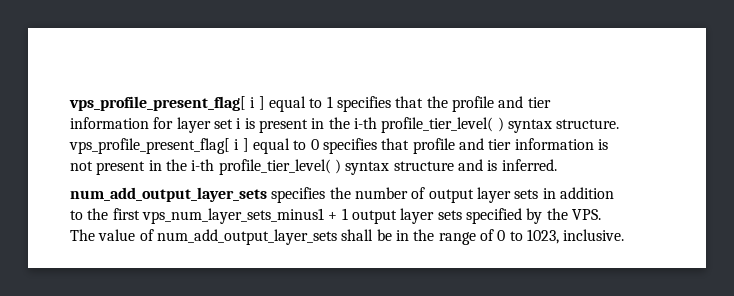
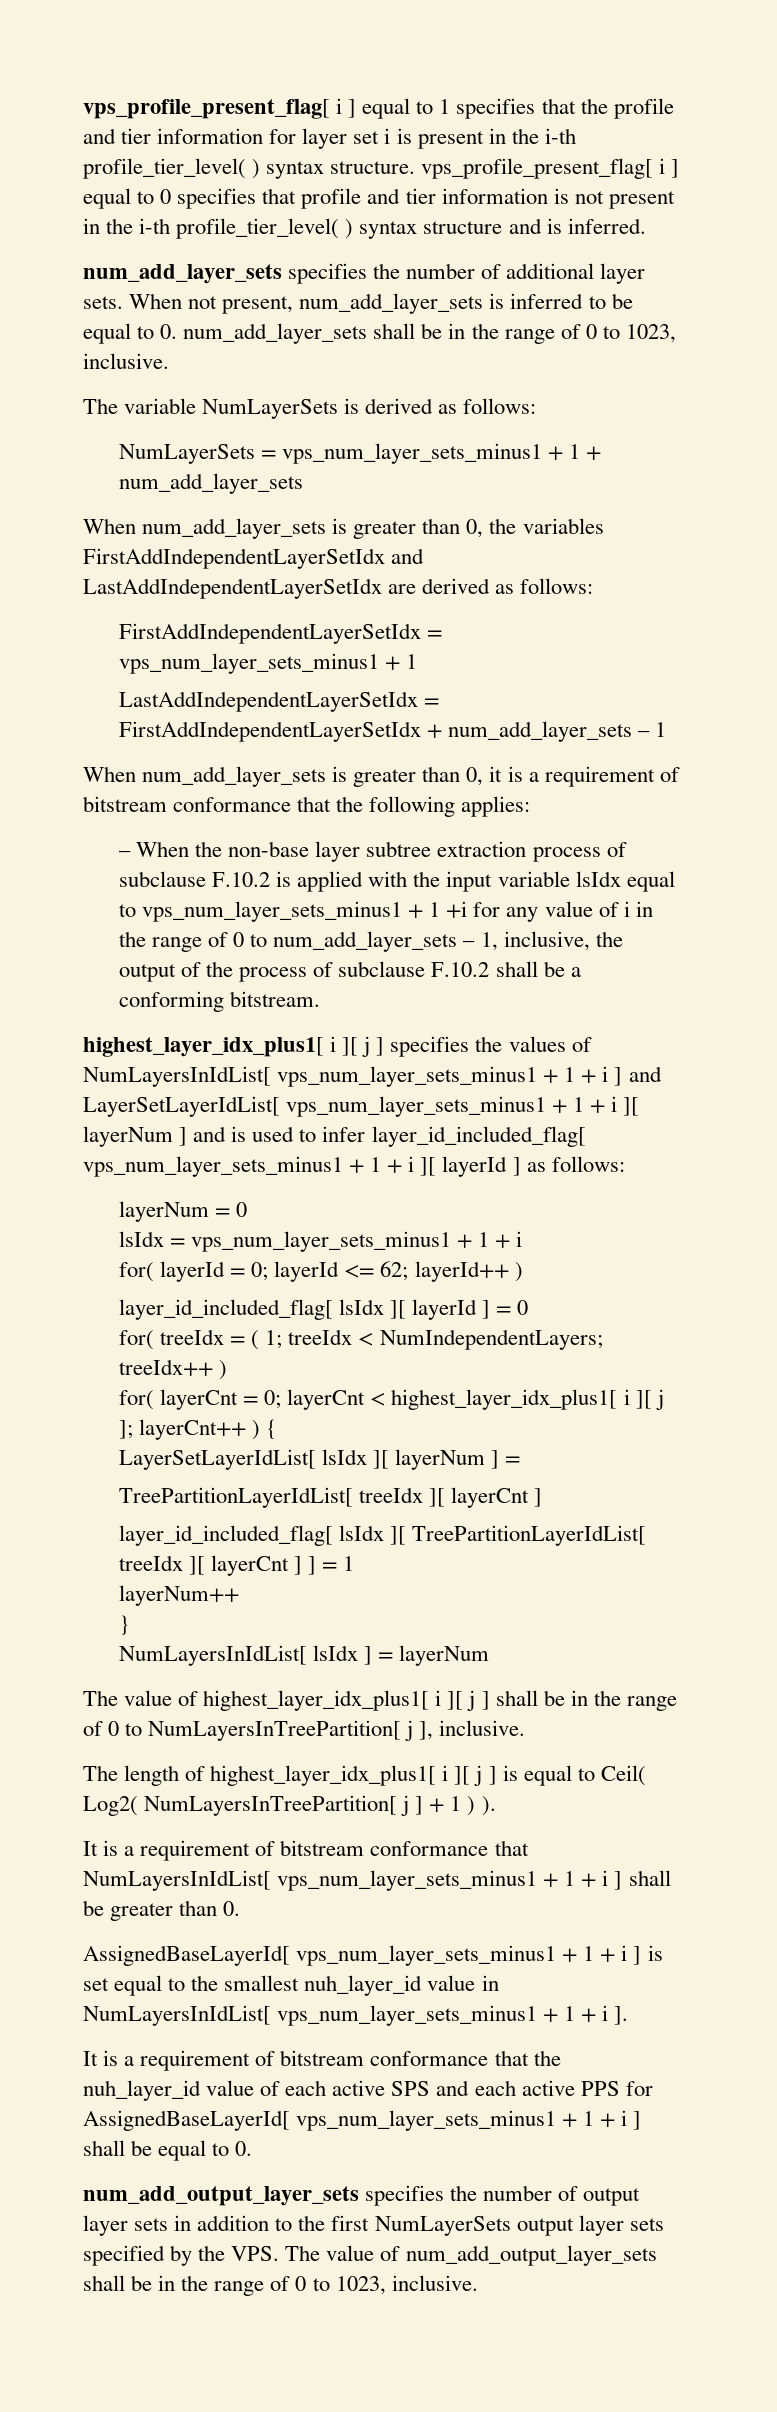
+ num_add_layer_sets specifies the number of additional layer sets. When not present, num_add_layer_sets is inferred to be equal to 0. num_add_layer_sets shall be in the range of 0 to 1023, inclusive.
+ The variable NumLayerSets is derived as follows:
+ NumLayerSets = vps_num_layer_sets_minus1 + 1 + num_add_layer_sets
+ When num_add_layer_sets is greater than 0, the variables FirstAddIndependentLayerSetIdx and LastAddIndependentLayerSetIdx are derived as follows:
+ FirstAddIndependentLayerSetIdx = vps_num_layer_sets_minus1 + 1
+ LastAddIndependentLayerSetIdx = FirstAddIndependentLayerSetIdx + num_add_layer_sets – 1
+ When num_add_layer_sets is greater than 0, it is a requirement of bitstream conformance that the following applies:
+ – When the non-base layer subtree extraction process of subclause F.10.2 is applied with the input variable lsIdx equal to vps_num_layer_sets_minus1 + 1 +i for any value of i in the range of 0 to num_add_layer_sets – 1, inclusive, the output of the process of subclause F.10.2 shall be a conforming bitstream.
+ highest_layer_idx_plus1[ i ][ j ] specifies the values of NumLayersInIdList[ vps_num_layer_sets_minus1 + 1 + i ] and LayerSetLayerIdList[ vps_num_layer_sets_minus1 + 1 + i ][ layerNum ] and is used to infer layer_id_included_flag[ vps_num_layer_sets_minus1 + 1 + i ][ layerId ] as follows:
+ layerNum = 0
+ lsIdx = vps_num_layer_sets_minus1 + 1 + i
+ for( layerId = 0; layerId <= 62; layerId++ )
+ layer_id_included_flag[ lsIdx ][ layerId ] = 0
+ for( treeIdx = ( 1; treeIdx < NumIndependentLayers; treeIdx++ )
+ for( layerCnt = 0; layerCnt < highest_layer_idx_plus1[ i ][ j ]; layerCnt++ ) {
+ LayerSetLayerIdList[ lsIdx ][ layerNum ] =
+ TreePartitionLayerIdList[ treeIdx ][ layerCnt ]
+ layer_id_included_flag[ lsIdx ][ TreePartitionLayerIdList[ treeIdx ][ layerCnt ] ] = 1
+ layerNum++
+ }
+ NumLayersInIdList[ lsIdx ] = layerNum
+ The value of highest_layer_idx_plus1[ i ][ j ] shall be in the range of 0 to NumLayersInTreePartition[ j ], inclusive.
+ The length of highest_layer_idx_plus1[ i ][ j ] is equal to Ceil( Log2( NumLayersInTreePartition[ j ] + 1 ) ).
+ It is a requirement of bitstream conformance that NumLayersInIdList[ vps_num_layer_sets_minus1 + 1 + i ] shall be greater than 0.
+ AssignedBaseLayerId[ vps_num_layer_sets_minus1 + 1 + i ] is set equal to the smallest nuh_layer_id value in NumLayersInIdList[ vps_num_layer_sets_minus1 + 1 + i ].
+ It is a requirement of bitstream conformance that the nuh_layer_id value of each active SPS and each active PPS for AssignedBaseLayerId[ vps_num_layer_sets_minus1 + 1 + i ] shall be equal to 0.
- num_add_output_layer_sets specifies the number of output layer sets in addition to the first vps_num_layer_sets_minus1 + 1 output layer sets specified by the VPS. The value of num_add_output_layer_sets shall be in the range of 0 to 1023, inclusive.
+ num_add_output_layer_sets specifies the number of output layer sets in addition to the first NumLayerSets output layer sets specified by the VPS. The value of num_add_output_layer_sets shall be in the range of 0 to 1023, inclusive.

